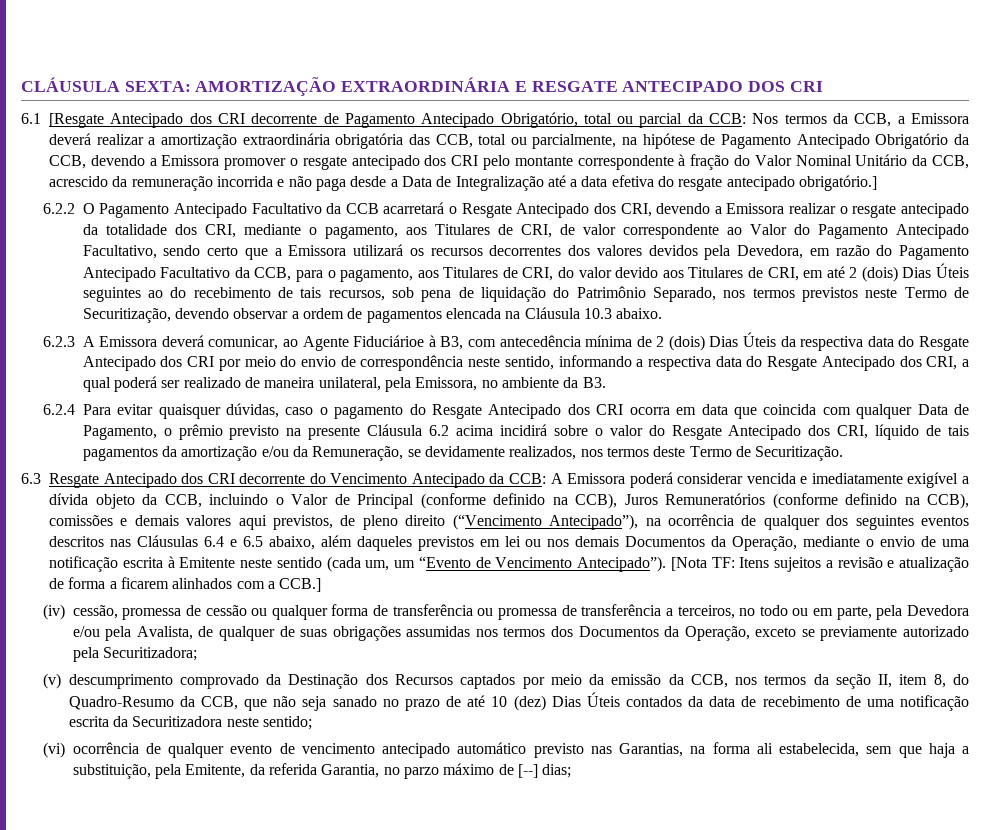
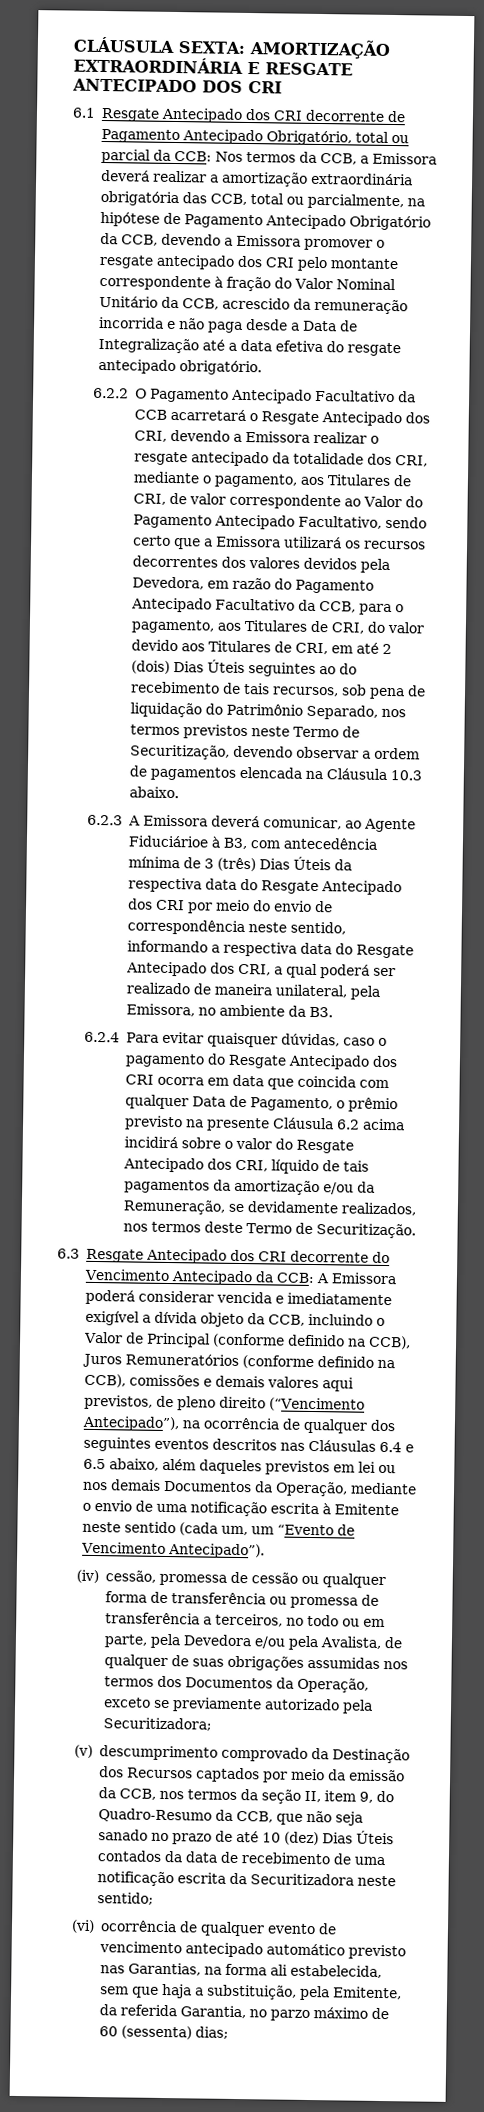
- 6.1 [Resgate Antecipado dos CRI decorrente de Pagamento Antecipado Obrigatório, total ou parcial da CCB:
+ 6.1 Resgate Antecipado dos CRI decorrente de Pagamento Antecipado Obrigatório, total ou parcial da CCB:
- Nos termos da CCB, a Emissora deverá realizar a amortização extraordinária obrigatória das CCB, total ou parcialmente, na hipótese de Pagamento Antecipado Obrigatório da CCB, devendo a Emissora promover o resgate antecipado dos CRI pelo montante correspondente à fração do Valor Nominal Unitário da CCB, acrescido da remuneração incorrida e não paga desde a Data de Integralização até a data efetiva do resgate antecipado obrigatório.]
+ Nos termos da CCB, a Emissora deverá realizar a amortização extraordinária obrigatória das CCB, total ou parcialmente, na hipótese de Pagamento Antecipado Obrigatório da CCB, devendo a Emissora promover o resgate antecipado dos CRI pelo montante correspondente à fração do Valor Nominal Unitário da CCB, acrescido da remuneração incorrida e não paga desde a Data de Integralização até a data efetiva do resgate antecipado obrigatório.
- 6.2.3 A Emissora deverá comunicar, ao Agente Fiduciárioe à B3, com antecedência mínima de 2 (dois) Dias Úteis da respectiva data do Resgate Antecipado dos CRI por meio do envio de correspondência neste sentido, informando a respectiva data do Resgate Antecipado dos CRI, a qual poderá ser realizado de maneira unilateral, pela Emissora, no ambiente da B3.
+ 6.2.3 A Emissora deverá comunicar, ao Agente Fiduciárioe à B3, com antecedência mínima de 3 (três) Dias Úteis da respectiva data do Resgate Antecipado dos CRI por meio do envio de correspondência neste sentido, informando a respectiva data do Resgate Antecipado dos CRI, a qual poderá ser realizado de maneira unilateral, pela Emissora, no ambiente da B3.
- [Nota TF: Itens sujeitos a revisão e atualização de forma a ficarem alinhados com a CCB.]
- (v) descumprimento comprovado da Destinação dos Recursos captados por meio da emissão da CCB, nos termos da seção II, item 8, do Quadro-Resumo da CCB, que não seja sanado no prazo de até 10 (dez) Dias Úteis contados da data de recebimento de uma notificação escrita da Securitizadora neste sentido;
+ (v) descumprimento comprovado da Destinação dos Recursos captados por meio da emissão da CCB, nos termos da seção II, item 9, do Quadro-Resumo da CCB, que não seja sanado no prazo de até 10 (dez) Dias Úteis contados da data de recebimento de uma notificação escrita da Securitizadora neste sentido;
- (vi) ocorrência de qualquer evento de vencimento antecipado automático previsto nas Garantias, na forma ali estabelecida, sem que haja a substituição, pela Emitente, da referida Garantia, no parzo máximo de [--] dias;
+ (vi) ocorrência de qualquer evento de vencimento antecipado automático previsto nas Garantias, na forma ali estabelecida, sem que haja a substituição, pela Emitente, da referida Garantia, no parzo máximo de 60 (sessenta) dias;

